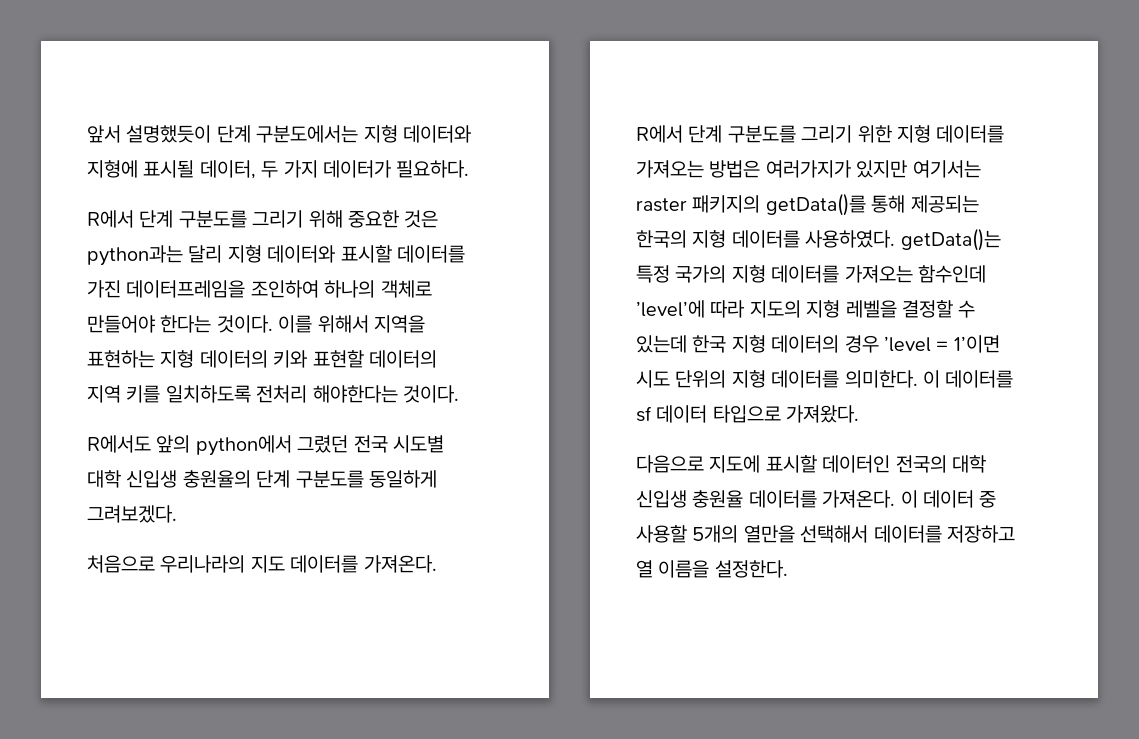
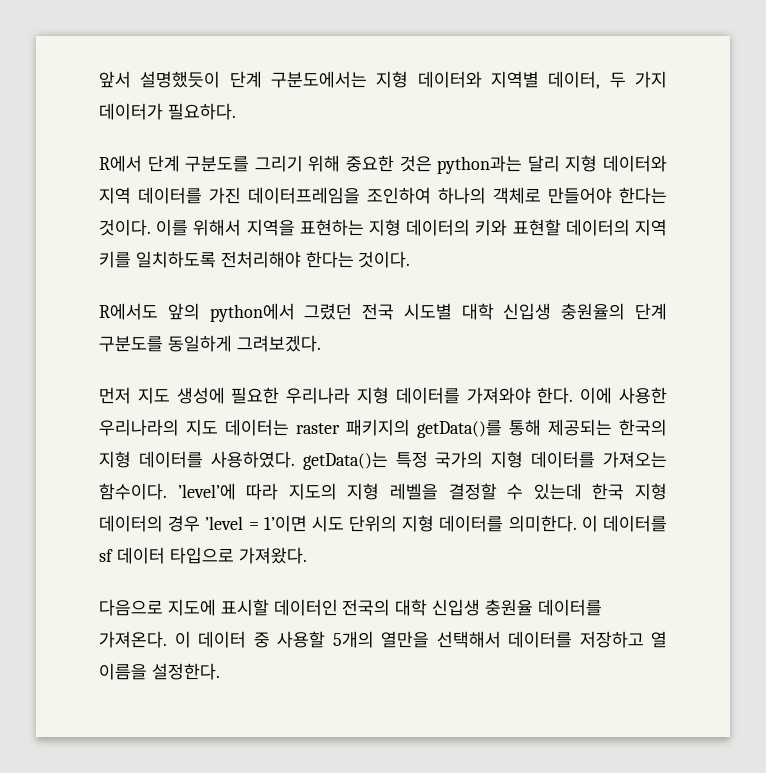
- 앞서 설명했듯이 단계 구분도에서는 지형 데이터와 지형에 표시될 데이터, 두 가지 데이터가 필요하다.
+ 앞서 설명했듯이 단계 구분도에서는 지형 데이터와 지역별 데이터, 두 가지 데이터가 필요하다.
- R에서 단계 구분도를 그리기 위해 중요한 것은 python과는 달리 지형 데이터와 표시할 데이터를 가진 데이터프레임을 조인하여 하나의 객체로 만들어야 한다는 것이다.
+ R에서 단계 구분도를 그리기 위해 중요한 것은 python과는 달리 지형 데이터와 지역 데이터를 가진 데이터프레임을 조인하여 하나의 객체로 만들어야 한다는 것이다.
- 이를 위해서 지역을 표현하는 지형 데이터의 키와 표현할 데이터의 지역 키를 일치하도록 전처리 해야한다는 것이다.
+ 이를 위해서 지역을 표현하는 지형 데이터의 키와 표현할 데이터의 지역 키를 일치하도록 전처리해야 한다는 것이다.
- 처음으로 우리나라의 지도 데이터를 가져온다. R에서 단계 구분도를 그리기 위한 지형 데이터를 가져오는 방법은 여러가지가 있지만 여기서는 raster 패키지의 getData()를 통해 제공되는 한국의 지형 데이터를 사용하였다. getData()는 특정 국가의 지형 데이터를 가져오는 함수인데 ’level’에 따라 지도의 지형 레벨을 결정할 수 있는데 한국 지형 데이터의 경우 ’level = 1’이면 시도 단위의 지형 데이터를 의미한다.
+ 먼저 지도 생성에 필요한 우리나라 지형 데이터를 가져와야 한다. 이에 사용한 우리나라의 지도 데이터는 raster 패키지의 getData()를 통해 제공되는 한국의 지형 데이터를 사용하였다. getData()는 특정 국가의 지형 데이터를 가져오는 함수이다. ’level’에 따라 지도의 지형 레벨을 결정할 수 있는데 한국 지형 데이터의 경우 ’level = 1’이면 시도 단위의 지형 데이터를 의미한다.

